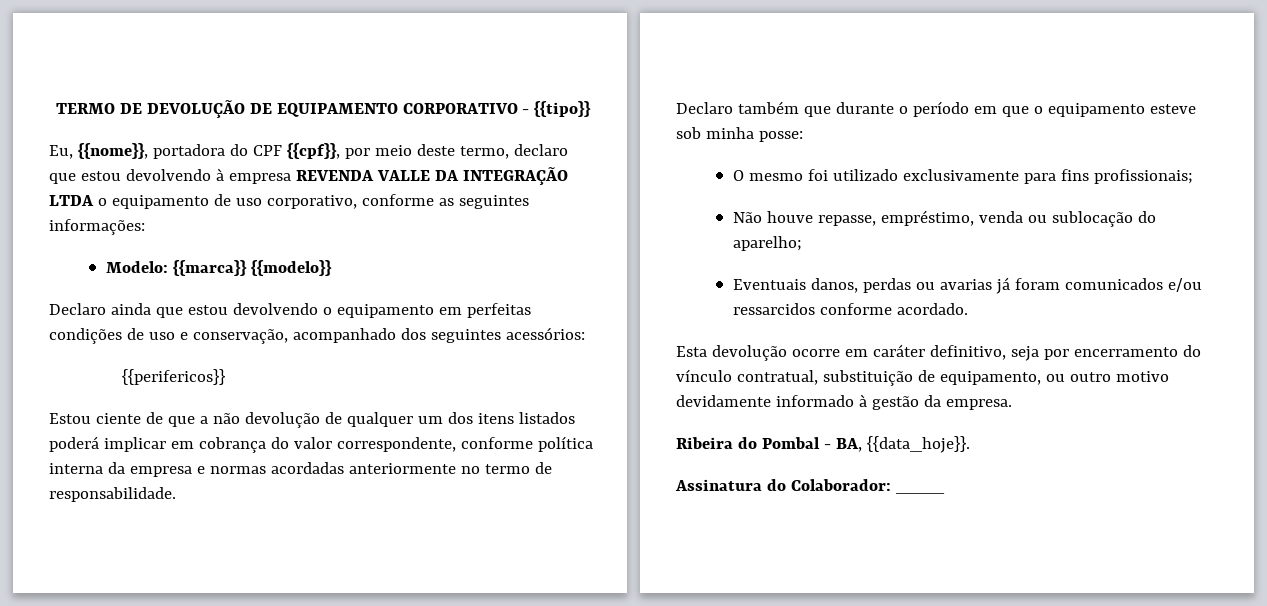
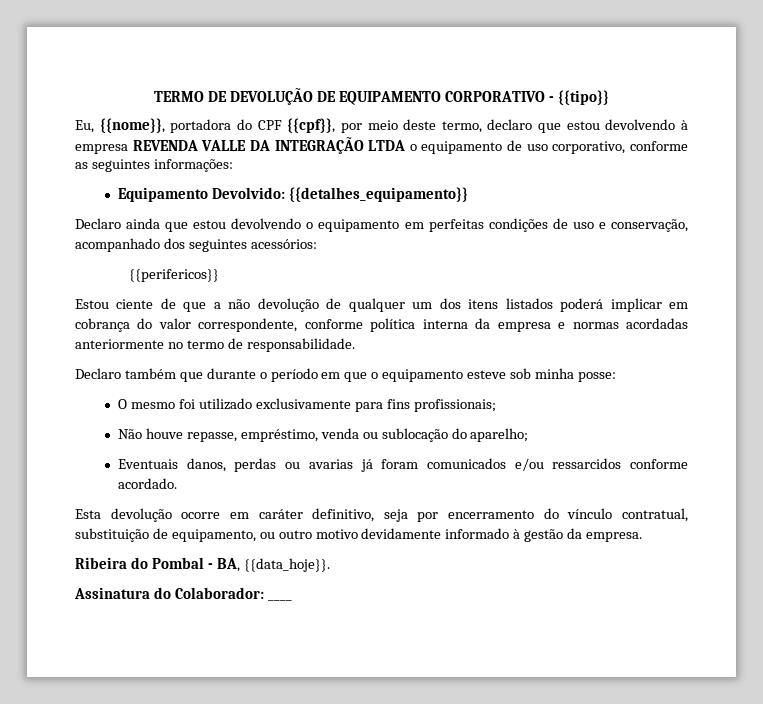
- Modelo: {{marca}} {{modelo}}
+ Equipamento Devolvido: {{detalhes_equipamento}}

